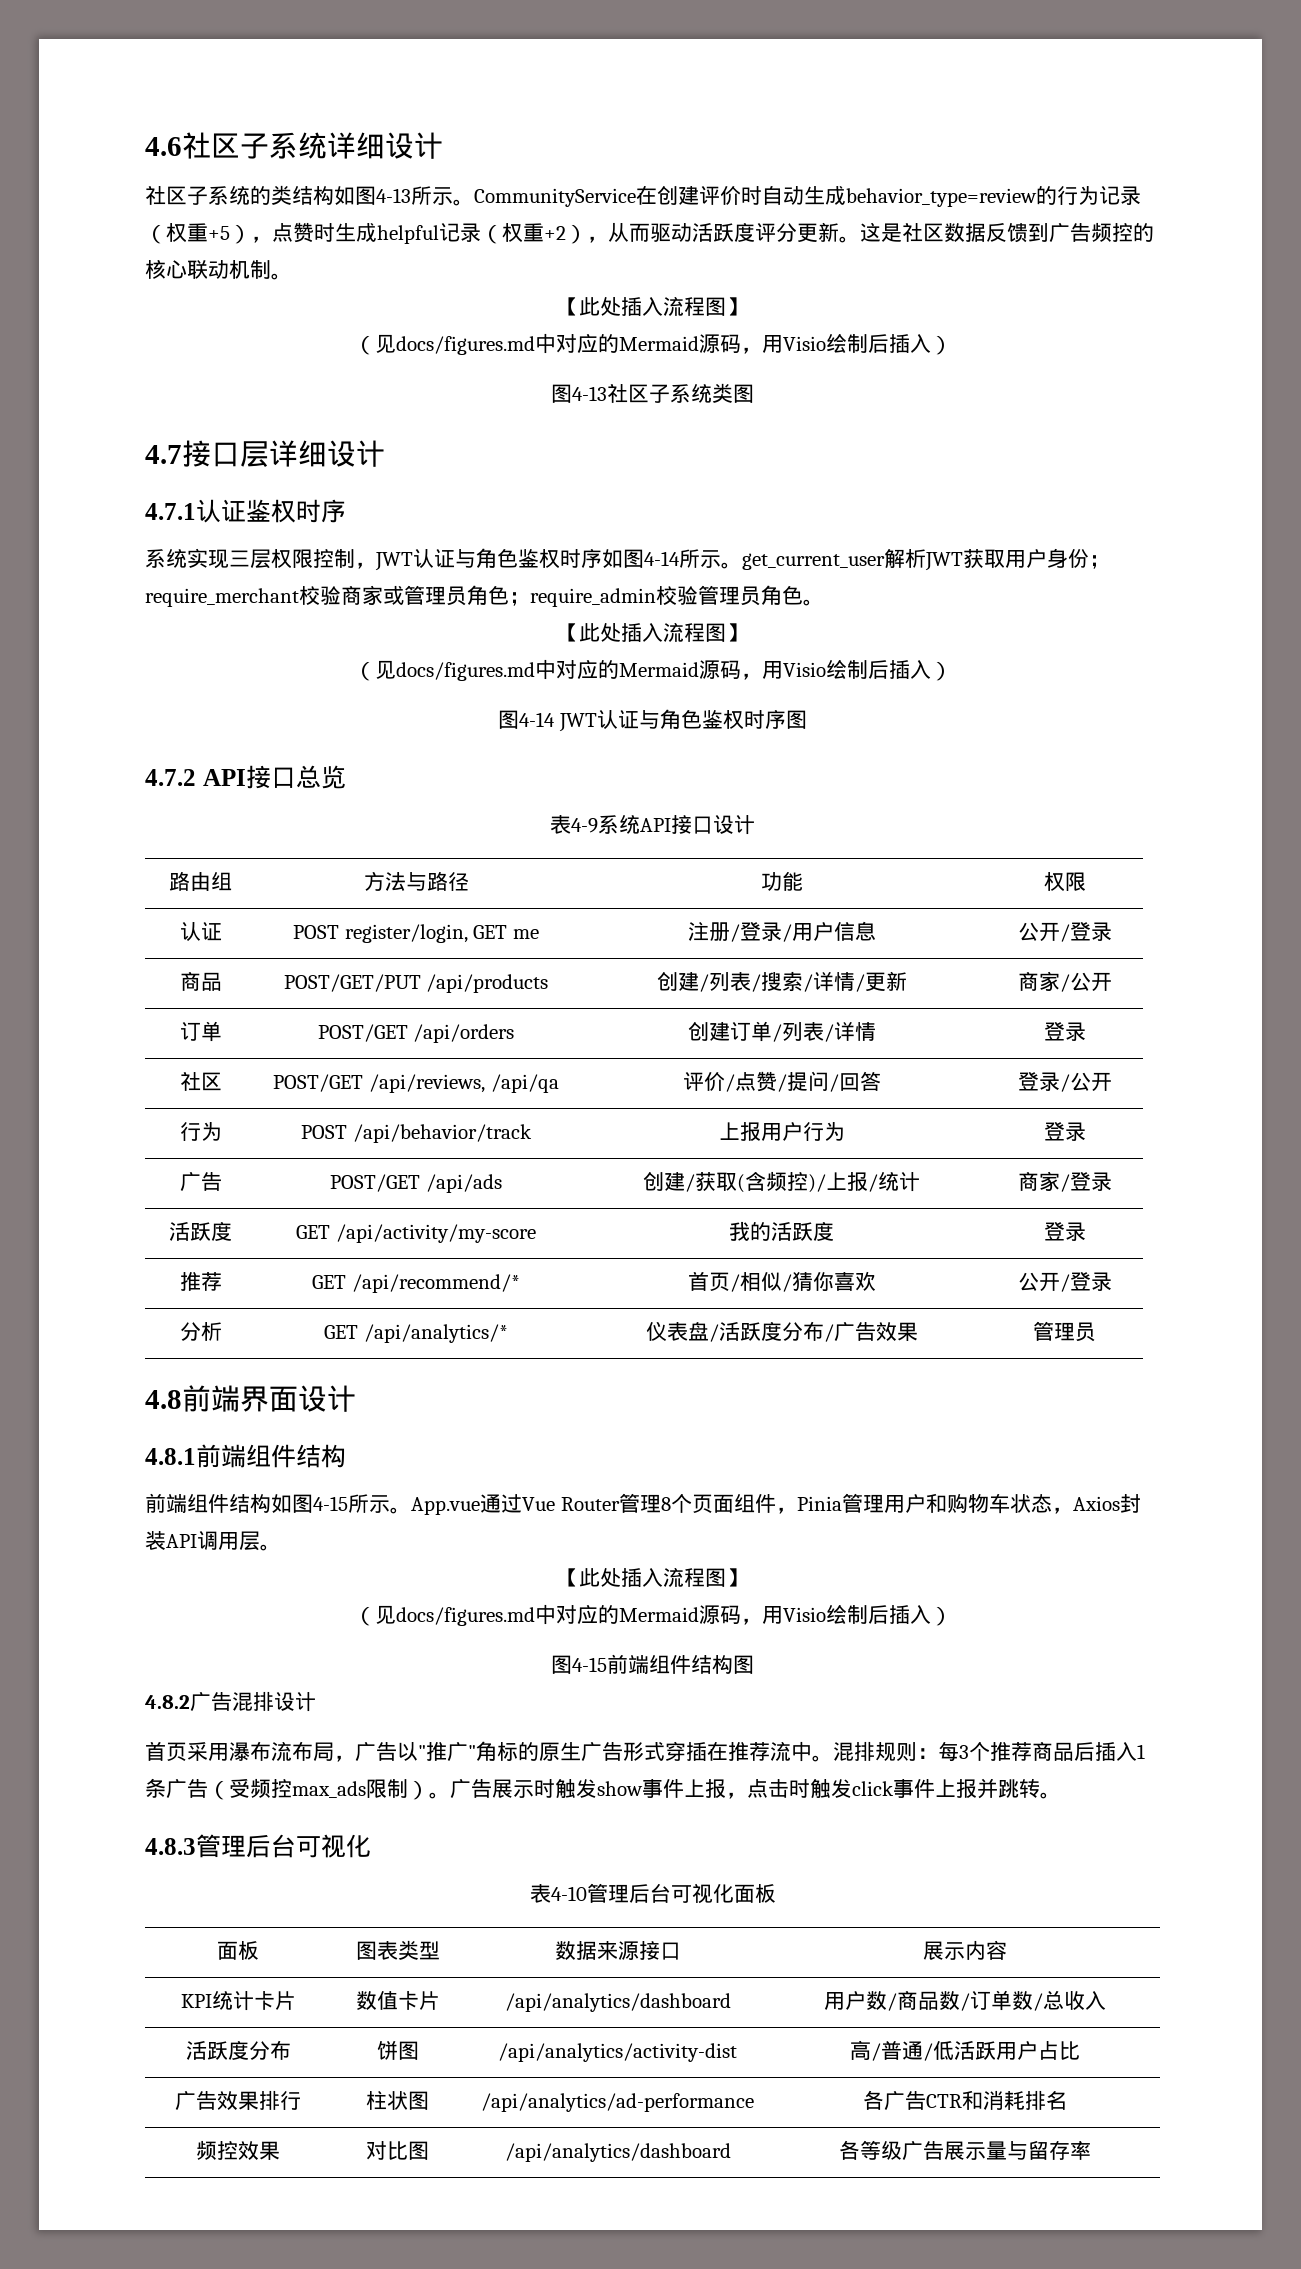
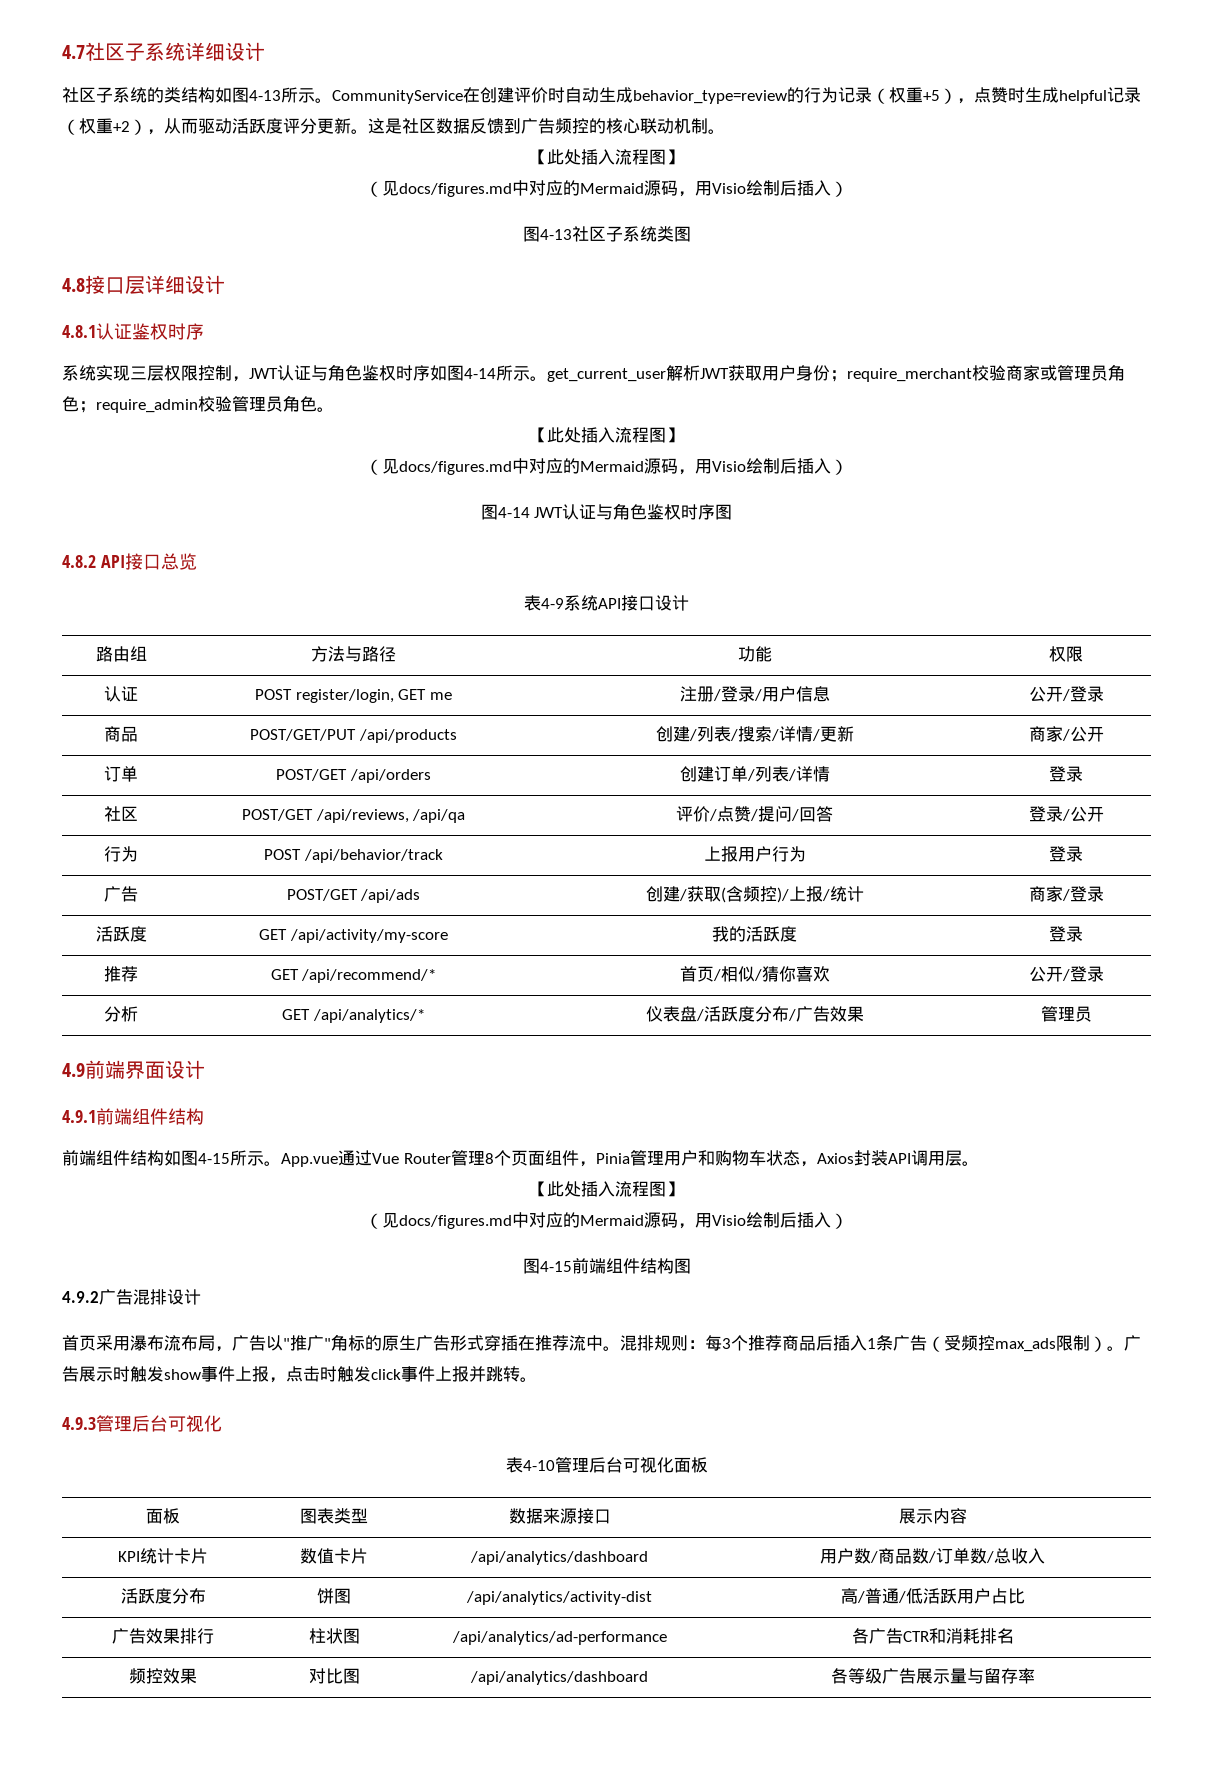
- 4.6社区子系统详细设计
+ 4.7社区子系统详细设计
- 4.7接口层详细设计
+ 4.8接口层详细设计
- 4.7.1认证鉴权时序
+ 4.8.1认证鉴权时序
- 4.7.2 API接口总览
+ 4.8.2 API接口总览
- 4.8前端界面设计
+ 4.9前端界面设计
- 4.8.1前端组件结构
+ 4.9.1前端组件结构
- 4.8.2广告混排设计
+ 4.9.2广告混排设计
- 4.8.3管理后台可视化
+ 4.9.3管理后台可视化

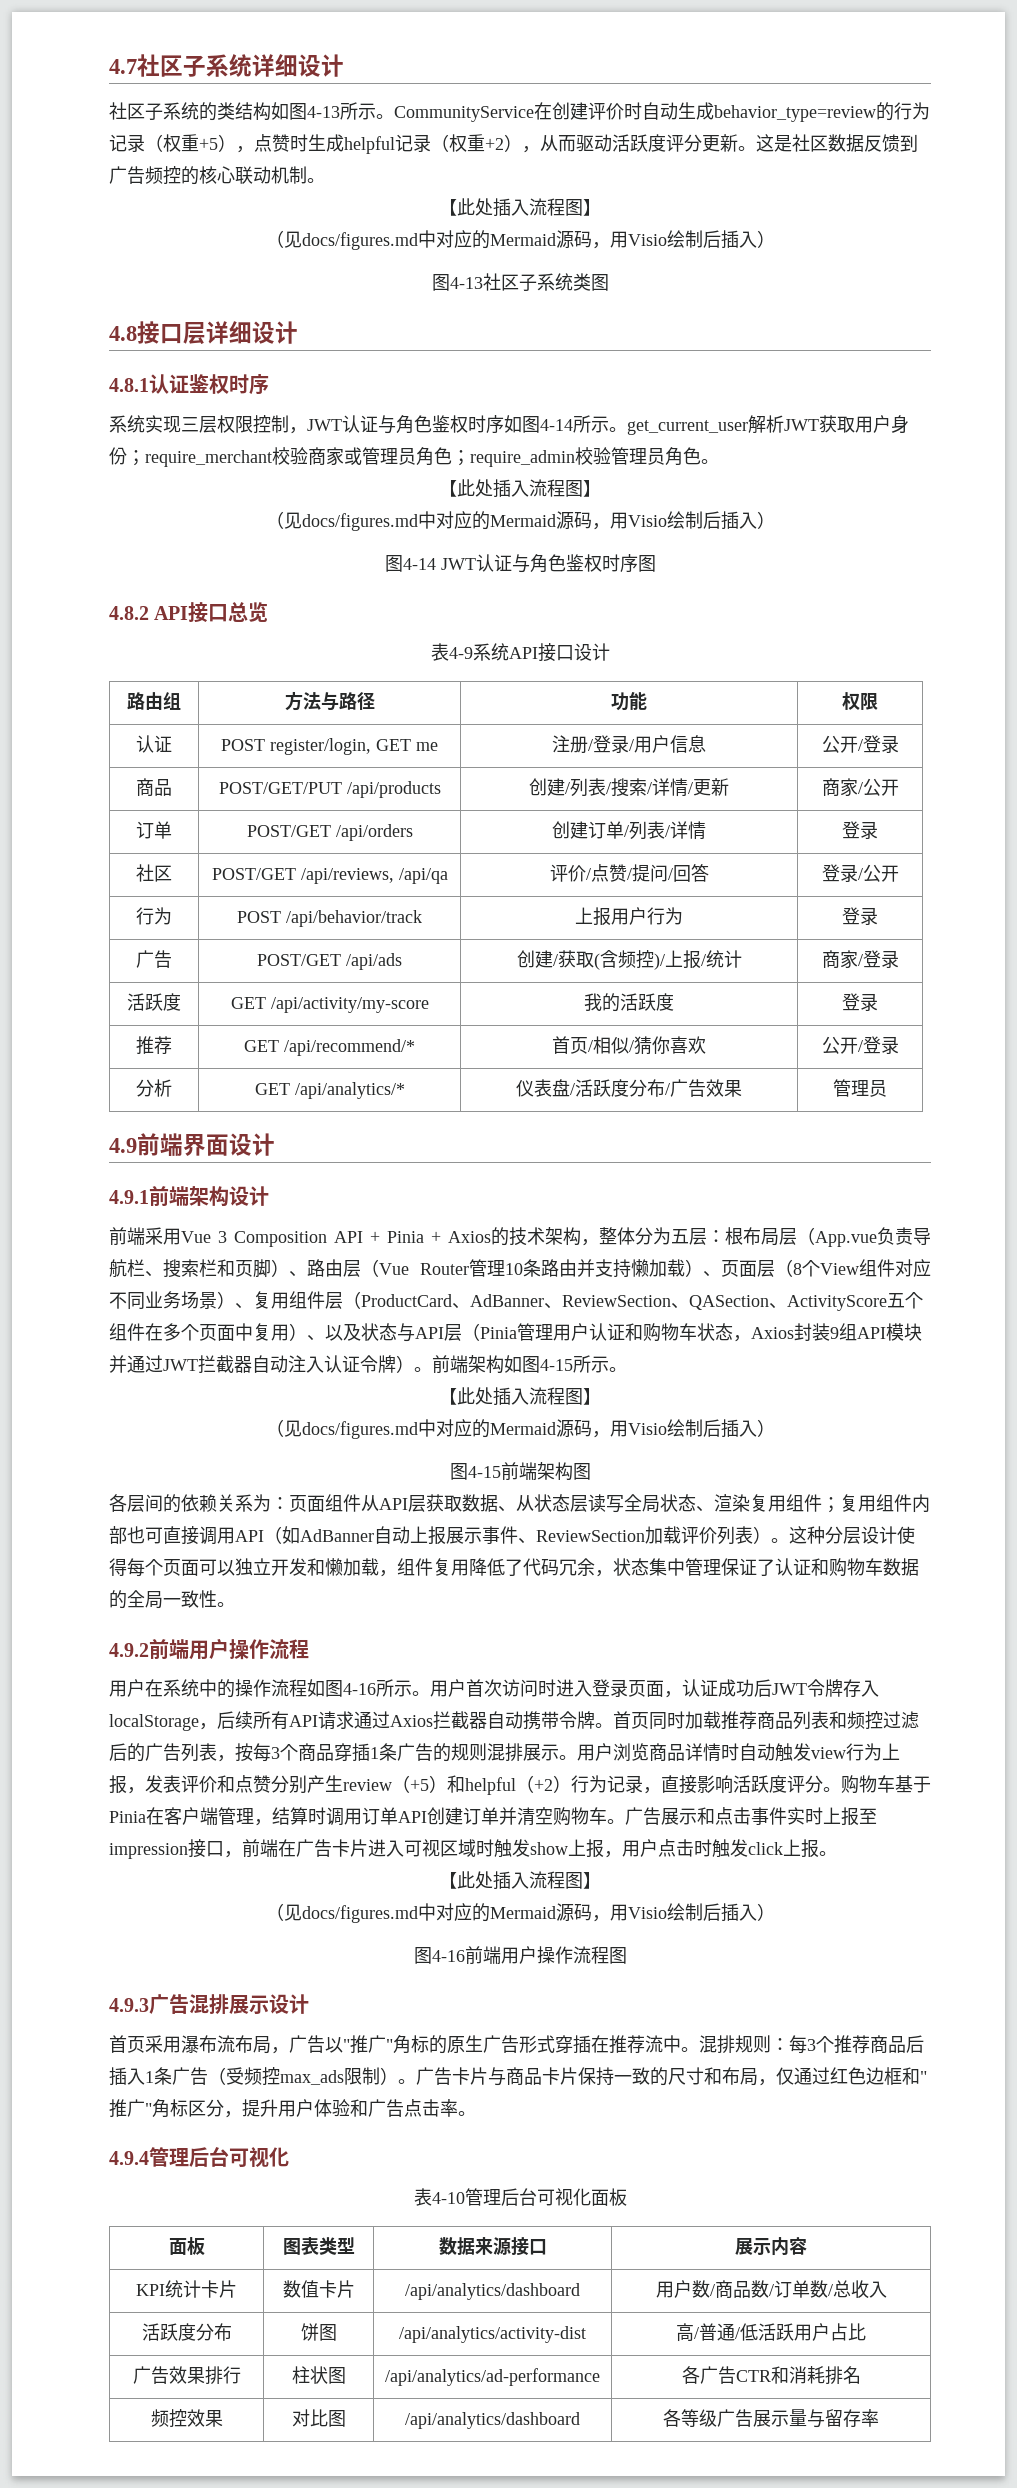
- 4.9.1前端组件结构
- 前端组件结构如图4-15所示。App.vue通过Vue Router管理8个页面组件，Pinia管理用户和购物车状态，Axios封装API调用层。
+ 4.9.1前端架构设计
+ 前端采用Vue 3 Composition API + Pinia + Axios的技术架构，整体分为五层：根布局层（App.vue负责导航栏、搜索栏和页脚）、路由层（Vue Router管理10条路由并支持懒加载）、页面层（8个View组件对应不同业务场景）、复用组件层（ProductCard、AdBanner、ReviewSection、QASection、ActivityScore五个组件在多个页面中复用）、以及状态与API层（Pinia管理用户认证和购物车状态，Axios封装9组API模块并通过JWT拦截器自动注入认证令牌）。前端架构如图4-15所示。
- 图4-15前端组件结构图
+ 图4-15前端架构图
- 4.9.2广告混排设计
+ 各层间的依赖关系为：页面组件从API层获取数据、从状态层读写全局状态、渲染复用组件；复用组件内部也可直接调用API（如AdBanner自动上报展示事件、ReviewSection加载评价列表）。这种分层设计使得每个页面可以独立开发和懒加载，组件复用降低了代码冗余，状态集中管理保证了认证和购物车数据的全局一致性。
+ 4.9.2前端用户操作流程
+ 用户在系统中的操作流程如图4-16所示。用户首次访问时进入登录页面，认证成功后JWT令牌存入localStorage，后续所有API请求通过Axios拦截器自动携带令牌。首页同时加载推荐商品列表和频控过滤后的广告列表，按每3个商品穿插1条广告的规则混排展示。用户浏览商品详情时自动触发view行为上报，发表评价和点赞分别产生review（+5）和helpful（+2）行为记录，直接影响活跃度评分。购物车基于Pinia在客户端管理，结算时调用订单API创建订单并清空购物车。广告展示和点击事件实时上报至impression接口，前端在广告卡片进入可视区域时触发show上报，用户点击时触发click上报。
+ 【此处插入流程图】
+ （见docs/figures.md中对应的Mermaid源码，用Visio绘制后插入）
+ 图4-16前端用户操作流程图
+ 4.9.3广告混排展示设计
- 广告展示时触发show事件上报，点击时触发click事件上报并跳转。
- 4.9.3管理后台可视化
+ 广告卡片与商品卡片保持一致的尺寸和布局，仅通过红色边框和"推广"角标区分，提升用户体验和广告点击率。
+ 4.9.4管理后台可视化

